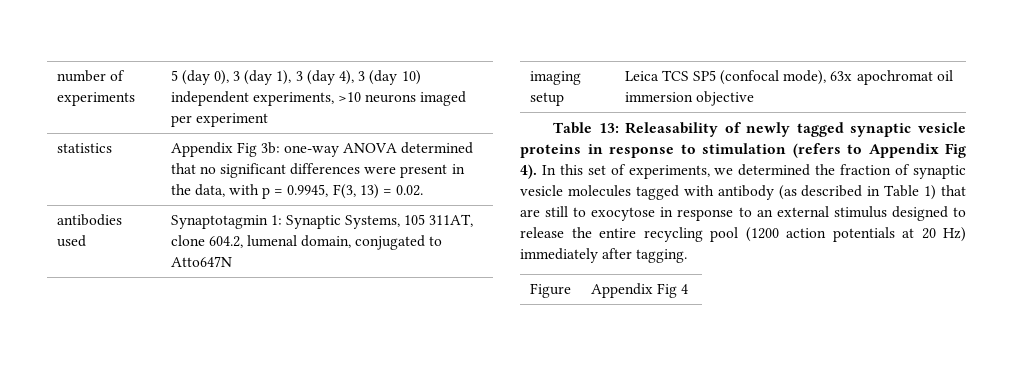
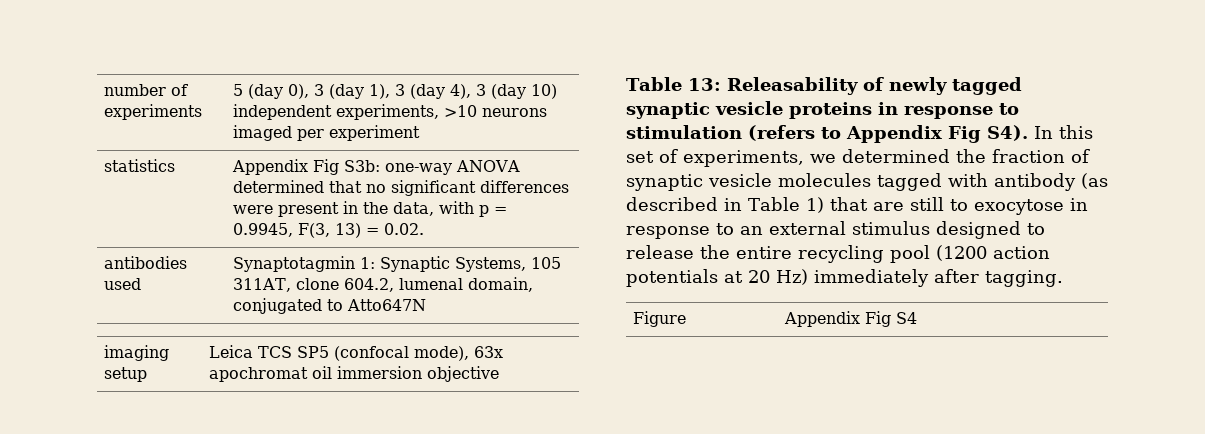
- statistics | Appendix Fig 3b: one-way ANOVA determined that no significant differences were present in the data, with p = 0.9945, F(3, 13) = 0.02.
+ statistics | Appendix Fig S3b: one-way ANOVA determined that no significant differences were present in the data, with p = 0.9945, F(3, 13) = 0.02.
- Releasability of newly tagged synaptic vesicle proteins in response to stimulation (refers to Appendix Fig 4). In this set of experiments, we determined the fraction of synaptic vesicle molecules tagged with antibody (as described in Table 1) that are still to exocytose in response to an external stimulus designed to release the entire recycling pool (1200 action potentials at 20 Hz) immediately after tagging.
+ Releasability of newly tagged synaptic vesicle proteins in response to stimulation (refers to Appendix Fig S4). In this set of experiments, we determined the fraction of synaptic vesicle molecules tagged with antibody (as described in Table 1) that are still to exocytose in response to an external stimulus designed to release the entire recycling pool (1200 action potentials at 20 Hz) immediately after tagging.
- Figure | Appendix Fig 4
+ Figure | Appendix Fig S4

